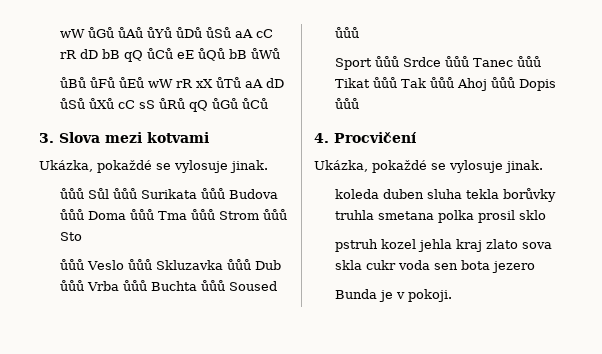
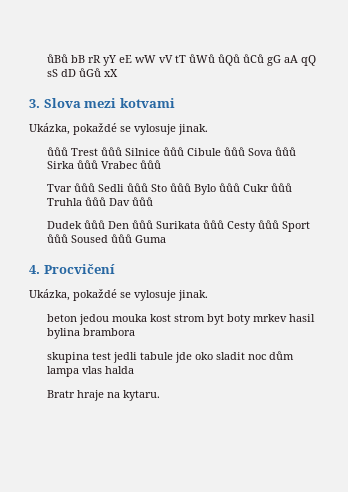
- wW ůGů ůAů ůYů ůDů ůSů aA cC rR dD bB qQ ůCů eE ůQů bB ůWů
- ůBů ůFů ůEů wW rR xX ůTů aA dD ůSů ůXů cC sS ůRů qQ ůGů ůCů
+ ůBů bB rR yY eE wW vV tT ůWů ůQů ůCů gG aA qQ sS dD ůGů xX
- ůůů Sůl ůůů Surikata ůůů Budova ůůů Doma ůůů Tma ůůů Strom ůůů Sto
- ůůů Veslo ůůů Skluzavka ůůů Dub ůůů Vrba ůůů Buchta ůůů Soused ůůů
- Sport ůůů Srdce ůůů Tanec ůůů Tikat ůůů Tak ůůů Ahoj ůůů Dopis ůůů
+ ůůů Trest ůůů Silnice ůůů Cibule ůůů Sova ůůů Sirka ůůů Vrabec ůůů
+ Tvar ůůů Sedli ůůů Sto ůůů Bylo ůůů Cukr ůůů Truhla ůůů Dav ůůů
+ Dudek ůůů Den ůůů Surikata ůůů Cesty ůůů Sport ůůů Soused ůůů Guma
- koleda duben sluha tekla borůvky truhla smetana polka prosil sklo
- pstruh kozel jehla kraj zlato sova skla cukr voda sen bota jezero
- Bunda je v pokoji.
+ beton jedou mouka kost strom byt boty mrkev hasil bylina brambora
+ skupina test jedli tabule jde oko sladit noc dům lampa vlas halda
+ Bratr hraje na kytaru.

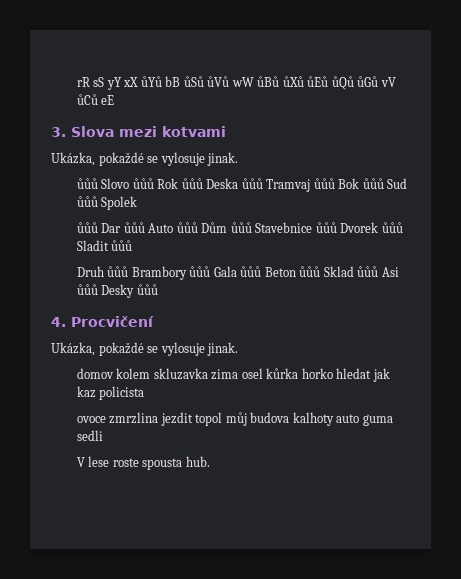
- ůBů bB rR yY eE wW vV tT ůWů ůQů ůCů gG aA qQ sS dD ůGů xX
+ rR sS yY xX ůYů bB ůSů ůVů wW ůBů ůXů ůEů ůQů ůGů vV ůCů eE
- ůůů Trest ůůů Silnice ůůů Cibule ůůů Sova ůůů Sirka ůůů Vrabec ůůů
- Tvar ůůů Sedli ůůů Sto ůůů Bylo ůůů Cukr ůůů Truhla ůůů Dav ůůů
- Dudek ůůů Den ůůů Surikata ůůů Cesty ůůů Sport ůůů Soused ůůů Guma
+ ůůů Slovo ůůů Rok ůůů Deska ůůů Tramvaj ůůů Bok ůůů Sud ůůů Spolek
+ ůůů Dar ůůů Auto ůůů Dům ůůů Stavebnice ůůů Dvorek ůůů Sladit ůůů
+ Druh ůůů Brambory ůůů Gala ůůů Beton ůůů Sklad ůůů Asi ůůů Desky ůůů
- beton jedou mouka kost strom byt boty mrkev hasil bylina brambora
- skupina test jedli tabule jde oko sladit noc dům lampa vlas halda
- Bratr hraje na kytaru.
+ domov kolem skluzavka zima osel kůrka horko hledat jak kaz policista
+ ovoce zmrzlina jezdit topol můj budova kalhoty auto guma sedli
+ V lese roste spousta hub.

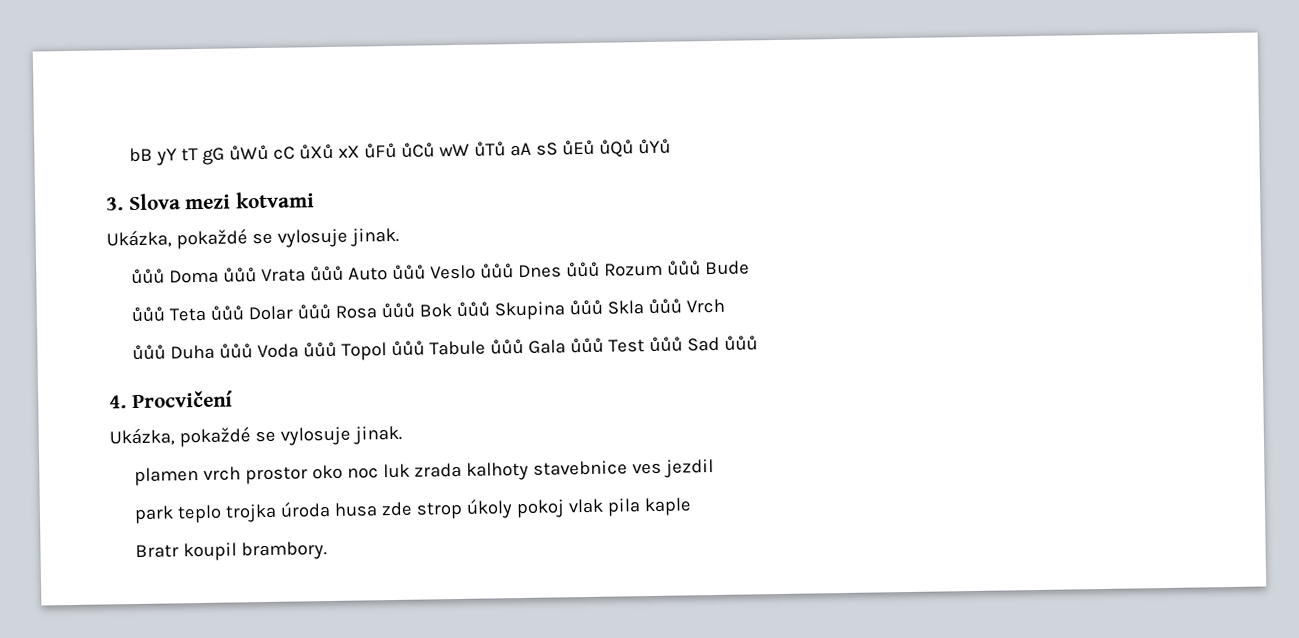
- rR sS yY xX ůYů bB ůSů ůVů wW ůBů ůXů ůEů ůQů ůGů vV ůCů eE
+ bB yY tT gG ůWů cC ůXů xX ůFů ůCů wW ůTů aA sS ůEů ůQů ůYů
- ůůů Slovo ůůů Rok ůůů Deska ůůů Tramvaj ůůů Bok ůůů Sud ůůů Spolek
- ůůů Dar ůůů Auto ůůů Dům ůůů Stavebnice ůůů Dvorek ůůů Sladit ůůů
- Druh ůůů Brambory ůůů Gala ůůů Beton ůůů Sklad ůůů Asi ůůů Desky ůůů
+ ůůů Doma ůůů Vrata ůůů Auto ůůů Veslo ůůů Dnes ůůů Rozum ůůů Bude
+ ůůů Teta ůůů Dolar ůůů Rosa ůůů Bok ůůů Skupina ůůů Skla ůůů Vrch
+ ůůů Duha ůůů Voda ůůů Topol ůůů Tabule ůůů Gala ůůů Test ůůů Sad ůůů
- domov kolem skluzavka zima osel kůrka horko hledat jak kaz policista
- ovoce zmrzlina jezdit topol můj budova kalhoty auto guma sedli
- V lese roste spousta hub.
+ plamen vrch prostor oko noc luk zrada kalhoty stavebnice ves jezdil
+ park teplo trojka úroda husa zde strop úkoly pokoj vlak pila kaple
+ Bratr koupil brambory.

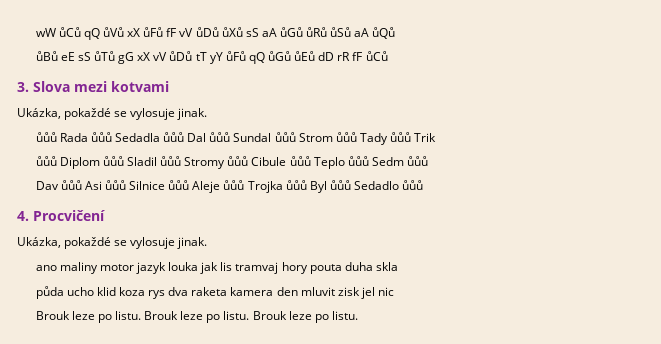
- bB yY tT gG ůWů cC ůXů xX ůFů ůCů wW ůTů aA sS ůEů ůQů ůYů
+ wW ůCů qQ ůVů xX ůFů fF vV ůDů ůXů sS aA ůGů ůRů ůSů aA ůQů
+ ůBů eE sS ůTů gG xX vV ůDů tT yY ůFů qQ ůGů ůEů dD rR fF ůCů
- ůůů Doma ůůů Vrata ůůů Auto ůůů Veslo ůůů Dnes ůůů Rozum ůůů Bude
- ůůů Teta ůůů Dolar ůůů Rosa ůůů Bok ůůů Skupina ůůů Skla ůůů Vrch
- ůůů Duha ůůů Voda ůůů Topol ůůů Tabule ůůů Gala ůůů Test ůůů Sad ůůů
+ ůůů Rada ůůů Sedadla ůůů Dal ůůů Sundal ůůů Strom ůůů Tady ůůů Trik
+ ůůů Diplom ůůů Sladil ůůů Stromy ůůů Cibule ůůů Teplo ůůů Sedm ůůů
+ Dav ůůů Asi ůůů Silnice ůůů Aleje ůůů Trojka ůůů Byl ůůů Sedadlo ůůů
- plamen vrch prostor oko noc luk zrada kalhoty stavebnice ves jezdil
- park teplo trojka úroda husa zde strop úkoly pokoj vlak pila kaple
- Bratr koupil brambory.
+ ano maliny motor jazyk louka jak lis tramvaj hory pouta duha skla
+ půda ucho klid koza rys dva raketa kamera den mluvit zisk jel nic
+ Brouk leze po listu. Brouk leze po listu. Brouk leze po listu.

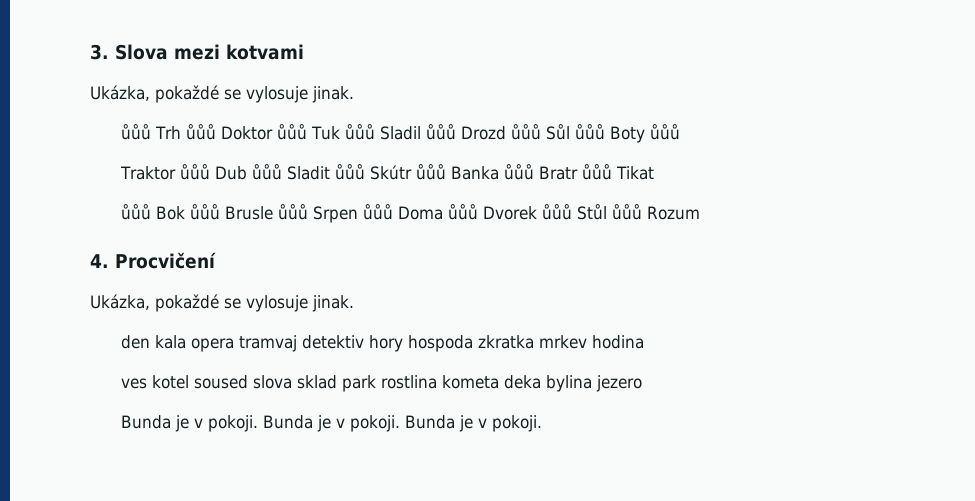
- wW ůCů qQ ůVů xX ůFů fF vV ůDů ůXů sS aA ůGů ůRů ůSů aA ůQů
- ůBů eE sS ůTů gG xX vV ůDů tT yY ůFů qQ ůGů ůEů dD rR fF ůCů
- ůůů Rada ůůů Sedadla ůůů Dal ůůů Sundal ůůů Strom ůůů Tady ůůů Trik
- ůůů Diplom ůůů Sladil ůůů Stromy ůůů Cibule ůůů Teplo ůůů Sedm ůůů
- Dav ůůů Asi ůůů Silnice ůůů Aleje ůůů Trojka ůůů Byl ůůů Sedadlo ůůů
+ ůůů Trh ůůů Doktor ůůů Tuk ůůů Sladil ůůů Drozd ůůů Sůl ůůů Boty ůůů
+ Traktor ůůů Dub ůůů Sladit ůůů Skútr ůůů Banka ůůů Bratr ůůů Tikat
+ ůůů Bok ůůů Brusle ůůů Srpen ůůů Doma ůůů Dvorek ůůů Stůl ůůů Rozum
- ano maliny motor jazyk louka jak lis tramvaj hory pouta duha skla
- půda ucho klid koza rys dva raketa kamera den mluvit zisk jel nic
- Brouk leze po listu. Brouk leze po listu. Brouk leze po listu.
+ den kala opera tramvaj detektiv hory hospoda zkratka mrkev hodina
+ ves kotel soused slova sklad park rostlina kometa deka bylina jezero
+ Bunda je v pokoji. Bunda je v pokoji. Bunda je v pokoji.

